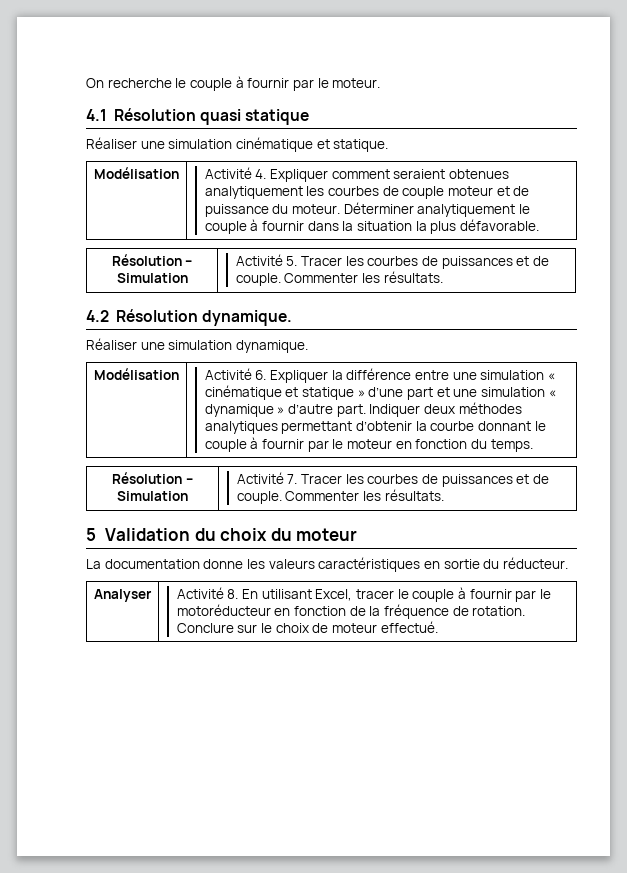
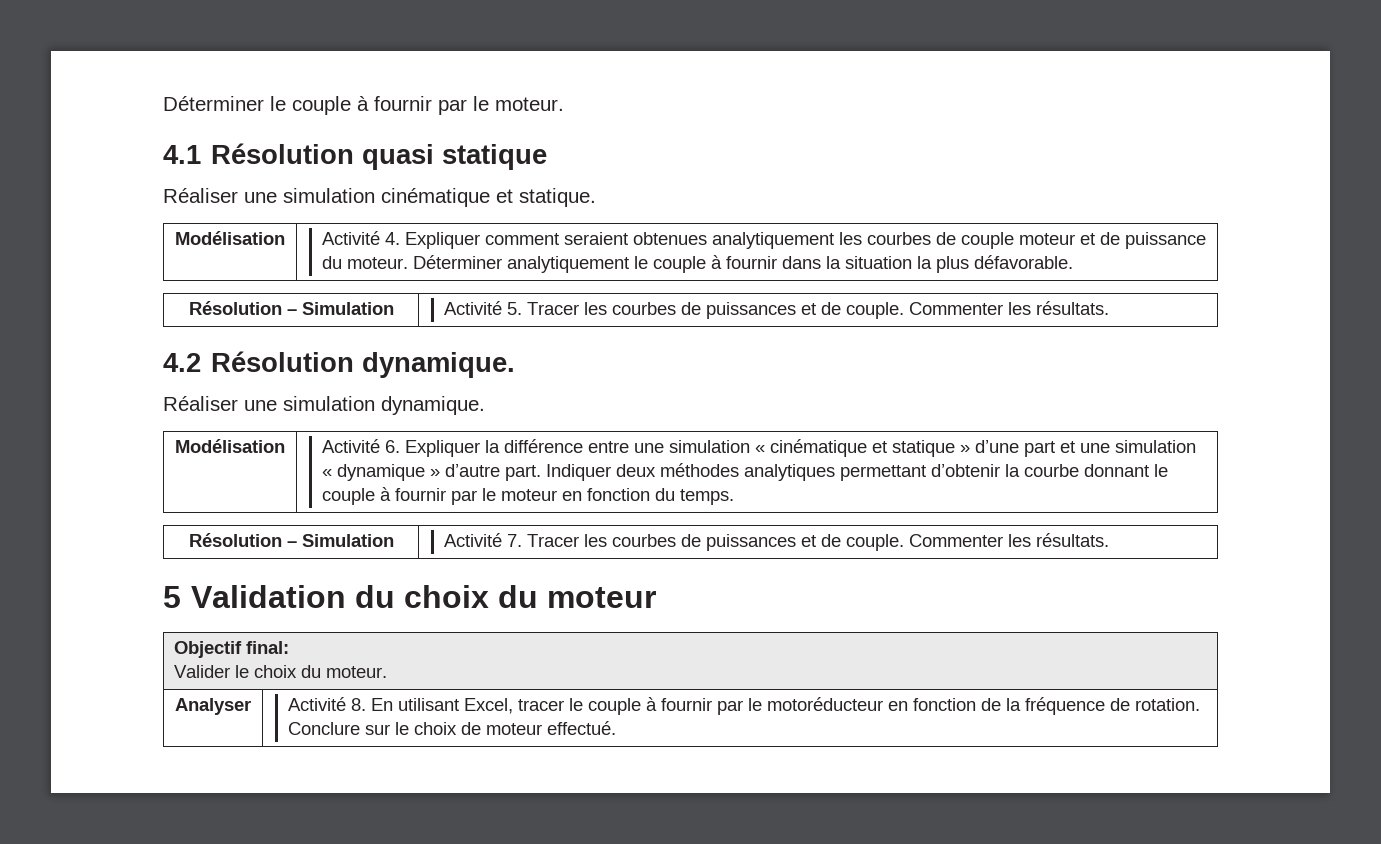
- On recherche le couple à fournir par le moteur.
+ Déterminer le couple à fournir par le moteur.
- La documentation donne les valeurs caractéristiques en sortie du réducteur.
+ Objectif final:
+ Valider le choix du moteur.

